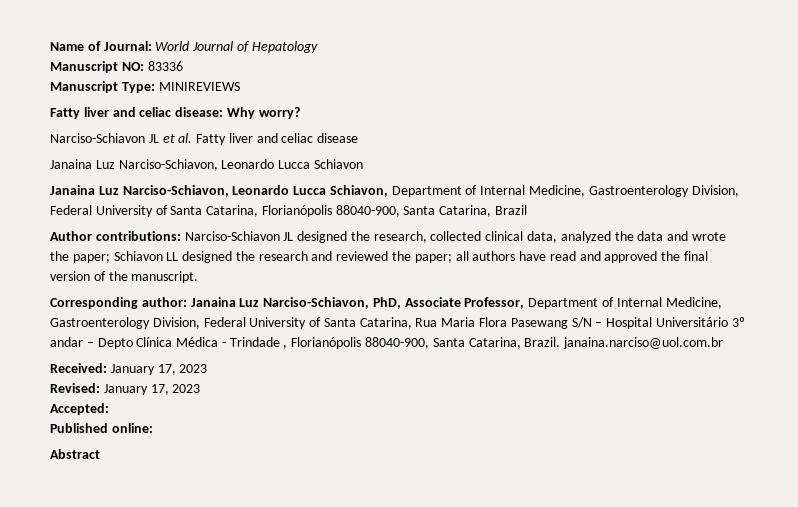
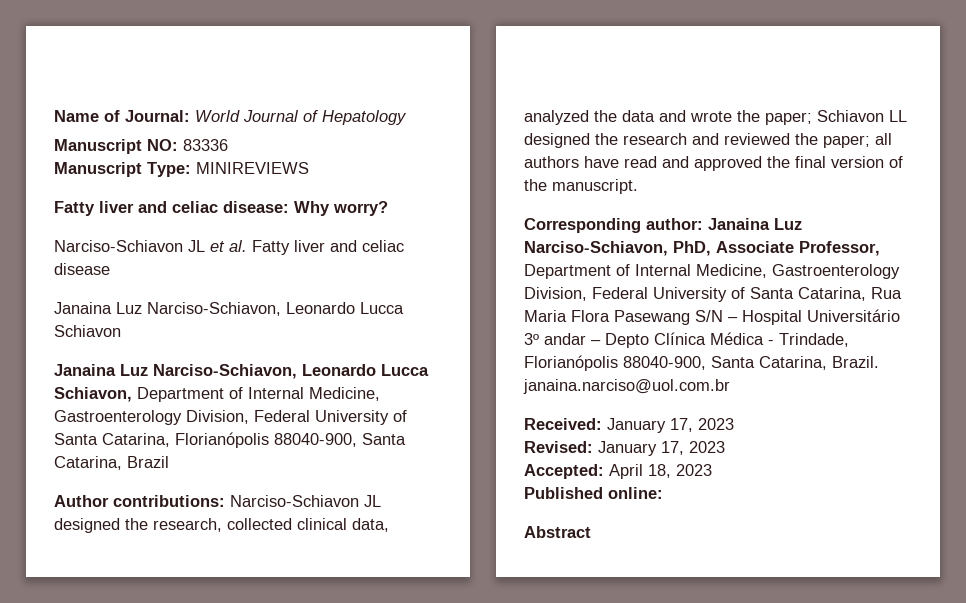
- Corresponding author: Janaina Luz Narciso-Schiavon, PhD, Associate Professor, Department of Internal Medicine, Gastroenterology Division, Federal University of Santa Catarina, Rua Maria Flora Pasewang S/N – Hospital Universitário 3º andar – Depto Clínica Médica - Trindade , Florianópolis 88040-900, Santa Catarina, Brazil. janaina.narciso@uol.com.br
+ Corresponding author: Janaina Luz Narciso-Schiavon, PhD, Associate Professor, Department of Internal Medicine, Gastroenterology Division, Federal University of Santa Catarina, Rua Maria Flora Pasewang S/N – Hospital Universitário 3º andar – Depto Clínica Médica - Trindade, Florianópolis 88040-900, Santa Catarina, Brazil. janaina.narciso@uol.com.br
- Accepted:
+ Accepted: April 18, 2023

